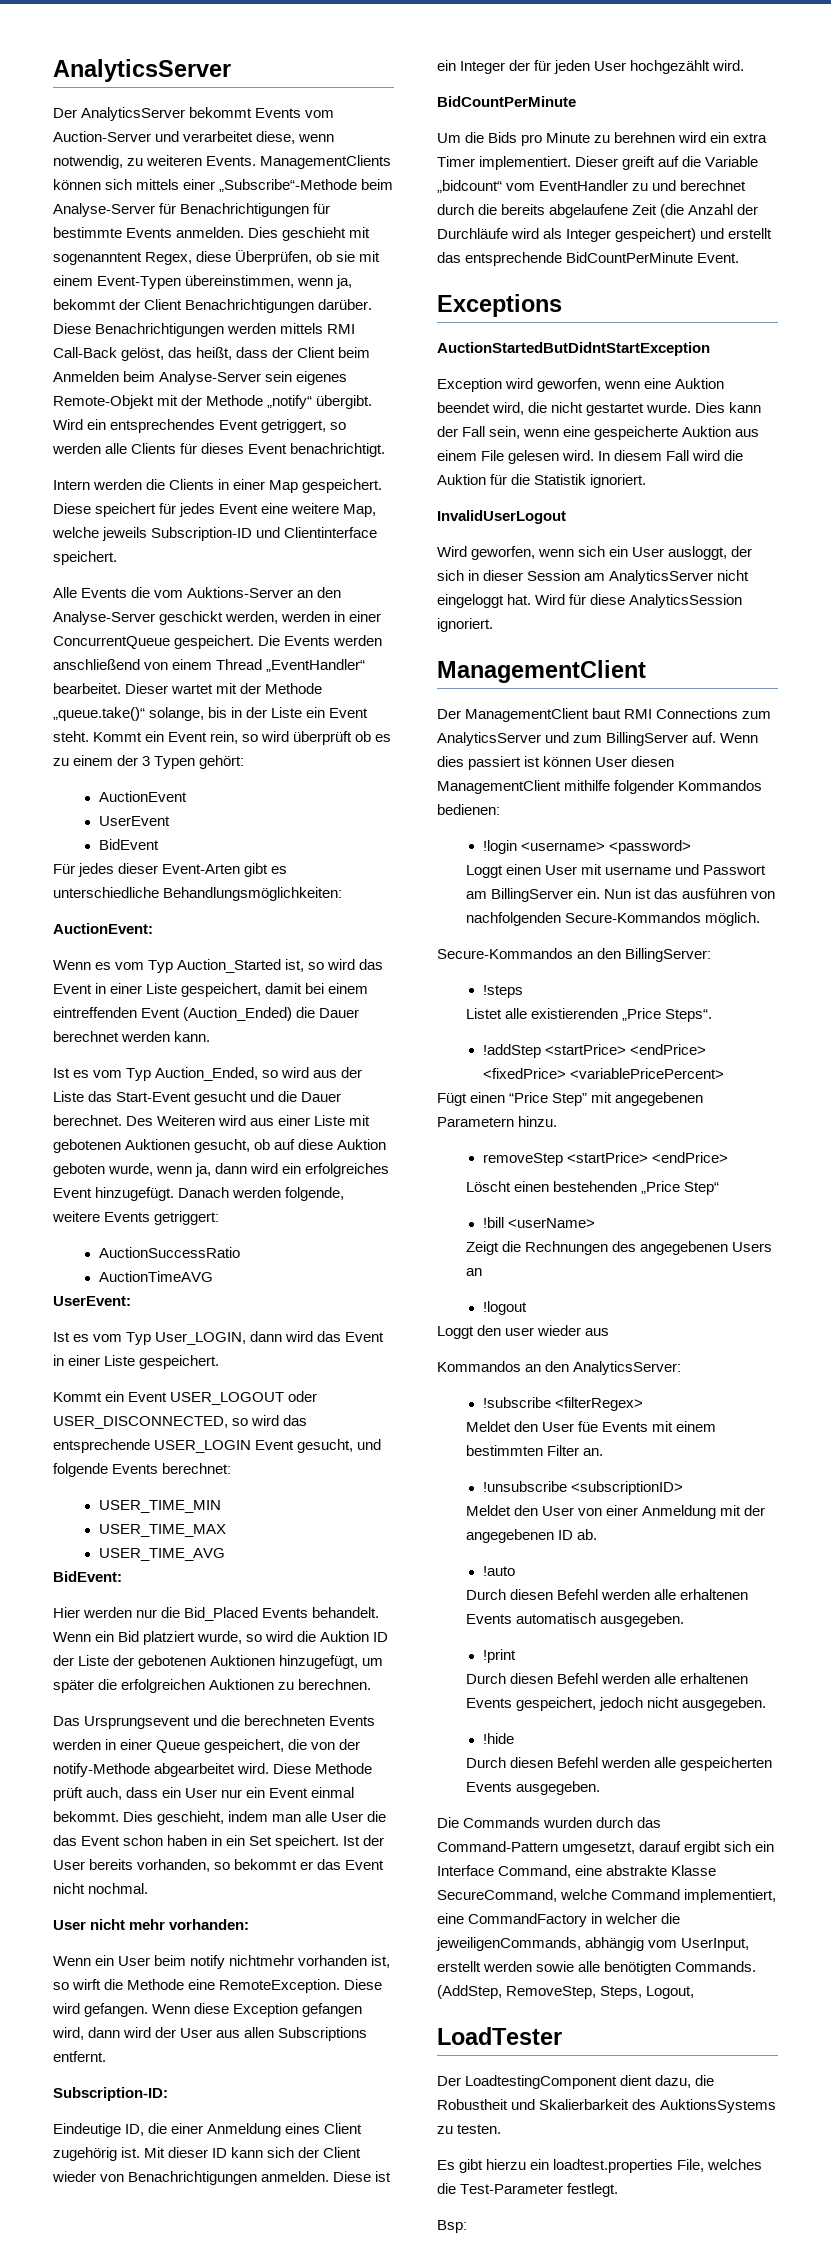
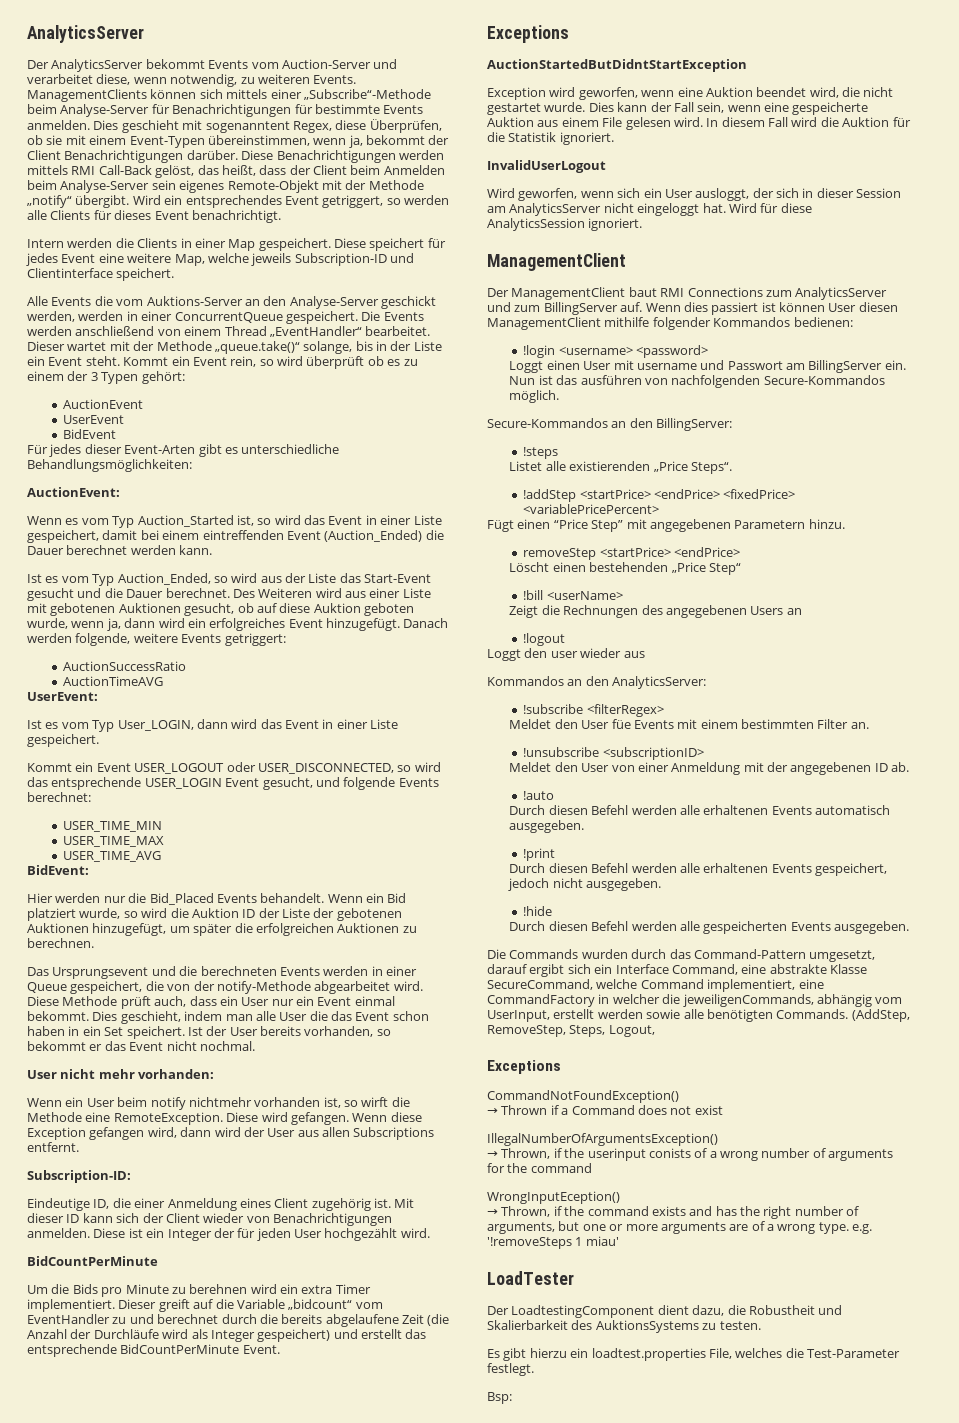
  (AddStep, RemoveStep, Steps, Logout,
+ Exceptions
+ CommandNotFoundException()
+ → Thrown if a Command does not exist
+ IllegalNumberOfArgumentsException()
+ → Thrown, if the userinput conists of a wrong number of arguments for the command
+ WrongInputEception()
+ → Thrown, if the command exists and has the right number of arguments, but one or more arguments are of a wrong type. e.g. '!removeSteps 1 miau'

